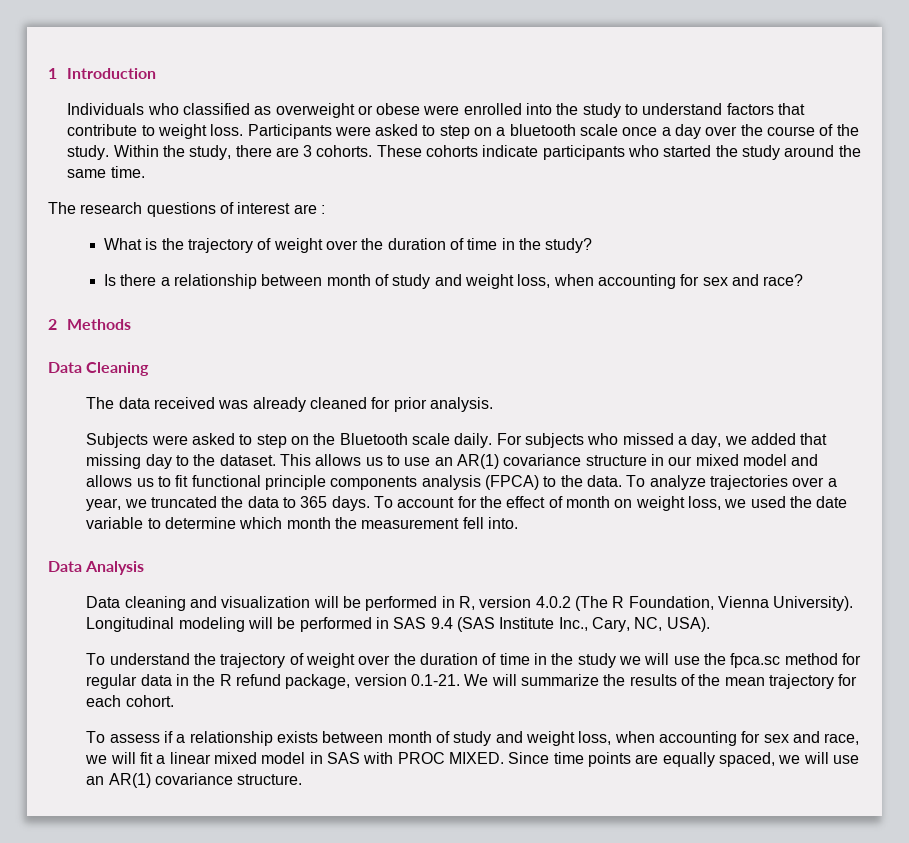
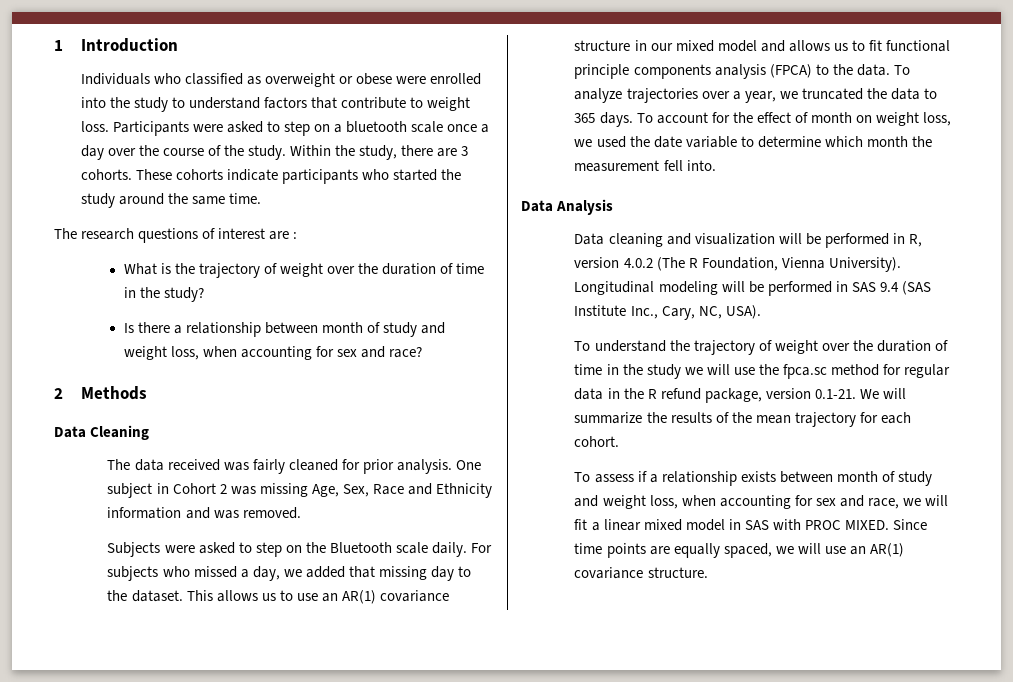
- The data received was already cleaned for prior analysis.
+ The data received was fairly cleaned for prior analysis. One subject in Cohort 2 was missing Age, Sex, Race and Ethnicity information and was removed.

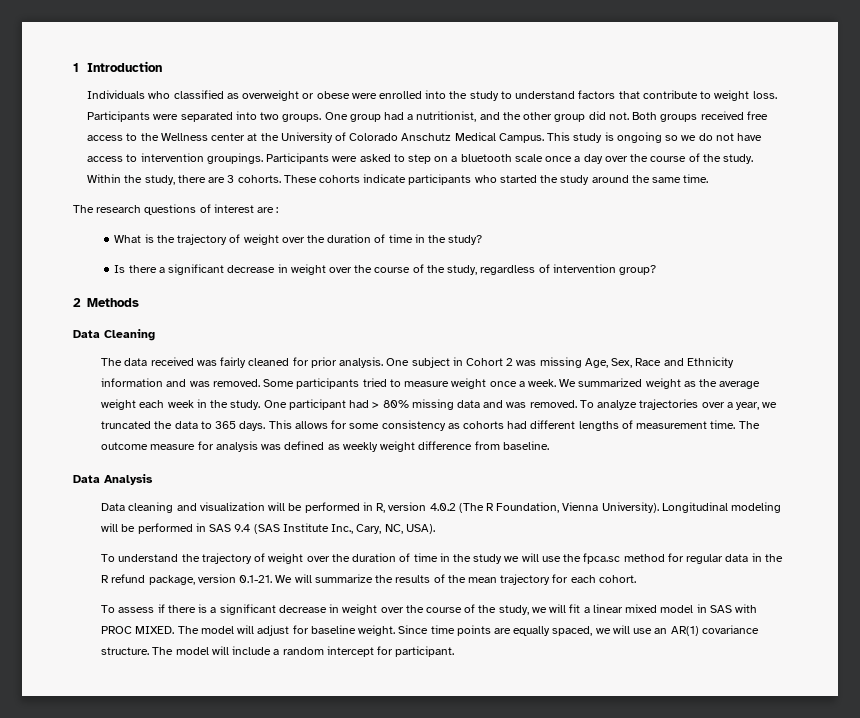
- Participants were asked to step on a bluetooth scale once a day over the course of the study.
+ Participants were separated into two groups. One group had a nutritionist, and the other group did not. Both groups received free access to the Wellness center at the University of Colorado Anschutz Medical Campus. This study is ongoing so we do not have access to intervention groupings. Participants were asked to step on a bluetooth scale once a day over the course of the study.
- Is there a relationship between month of study and weight loss, when accounting for sex and race?
+ Is there a significant decrease in weight over the course of the study, regardless of intervention group?
- One subject in Cohort 2 was missing Age, Sex, Race and Ethnicity information and was removed.
- Subjects were asked to step on the Bluetooth scale daily. For subjects who missed a day, we added that missing day to the dataset. This allows us to use an AR(1) covariance structure in our mixed model and allows us to fit functional principle components analysis (FPCA) to the data.
+ One subject in Cohort 2 was missing Age, Sex, Race and Ethnicity information and was removed. Some participants tried to measure weight once a week. We summarized weight as the average weight each week in the study. One participant had > 80% missing data and was removed.
- To account for the effect of month on weight loss, we used the date variable to determine which month the measurement fell into.
+ This allows for some consistency as cohorts had different lengths of measurement time. The outcome measure for analysis was defined as weekly weight difference from baseline.
- To assess if a relationship exists between month of study and weight loss, when accounting for sex and race, we will fit a linear mixed model in SAS with PROC MIXED.
+ To assess if there is a significant decrease in weight over the course of the study, we will fit a linear mixed model in SAS with PROC MIXED.
+ The model will adjust for baseline weight.
+ The model will include a random intercept for participant.

